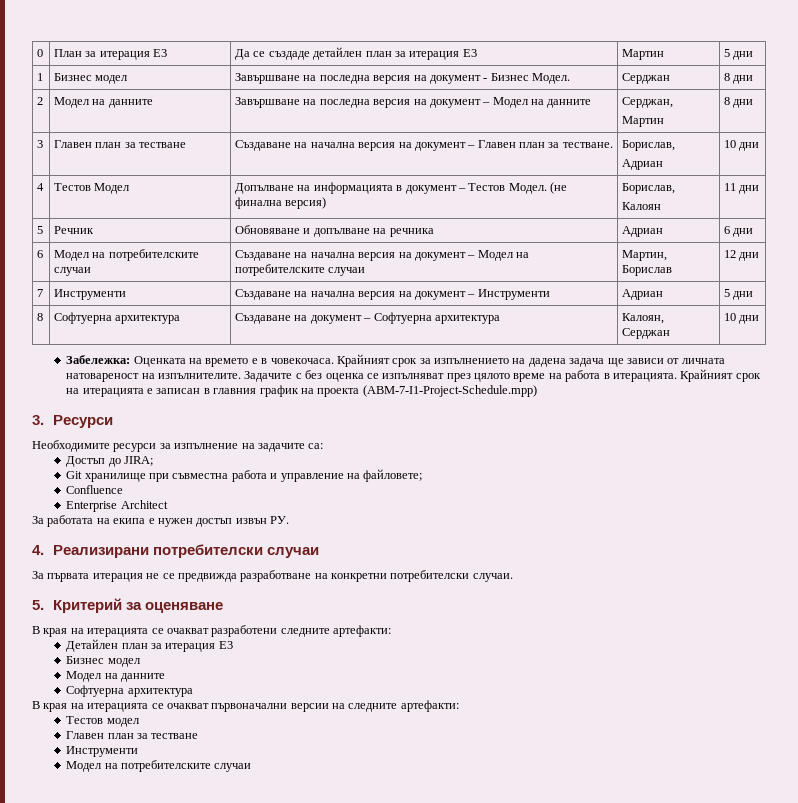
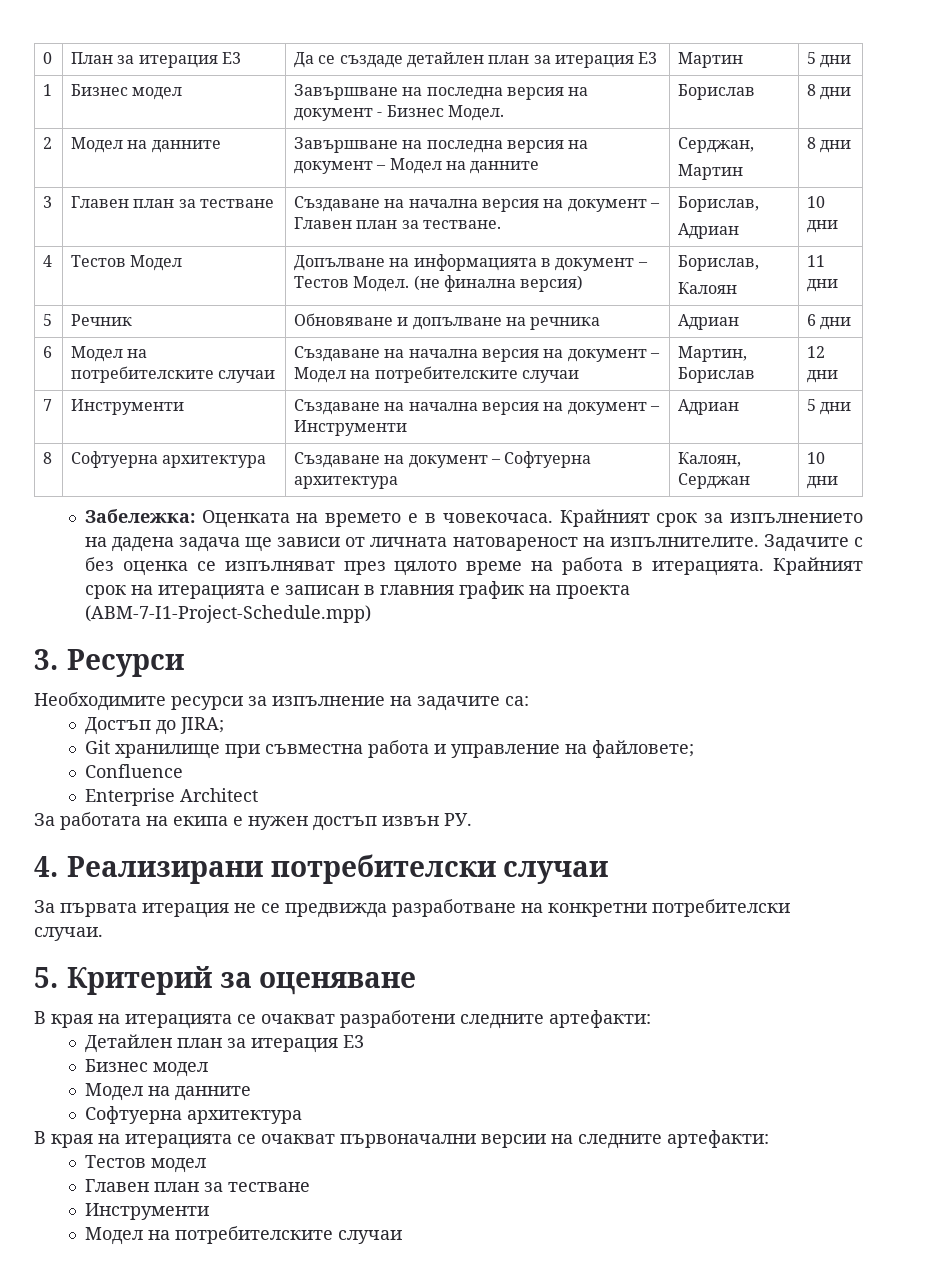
- 1 | Бизнес модел | Завършване на последна версия на документ - Бизнес Модел. | Серджан | 8 дни
+ 1 | Бизнес модел | Завършване на последна версия на документ - Бизнес Модел. | Борислав | 8 дни

